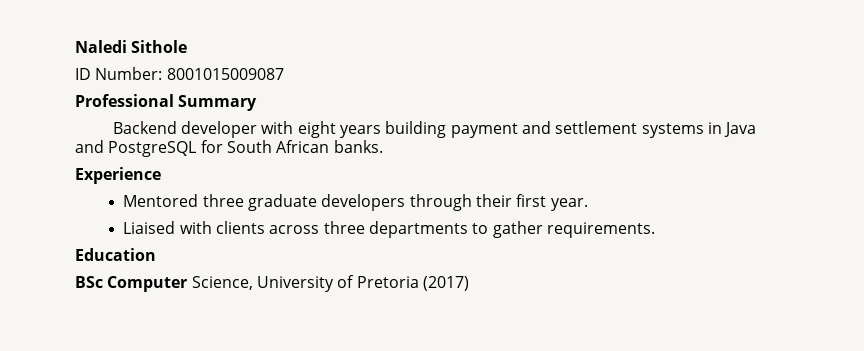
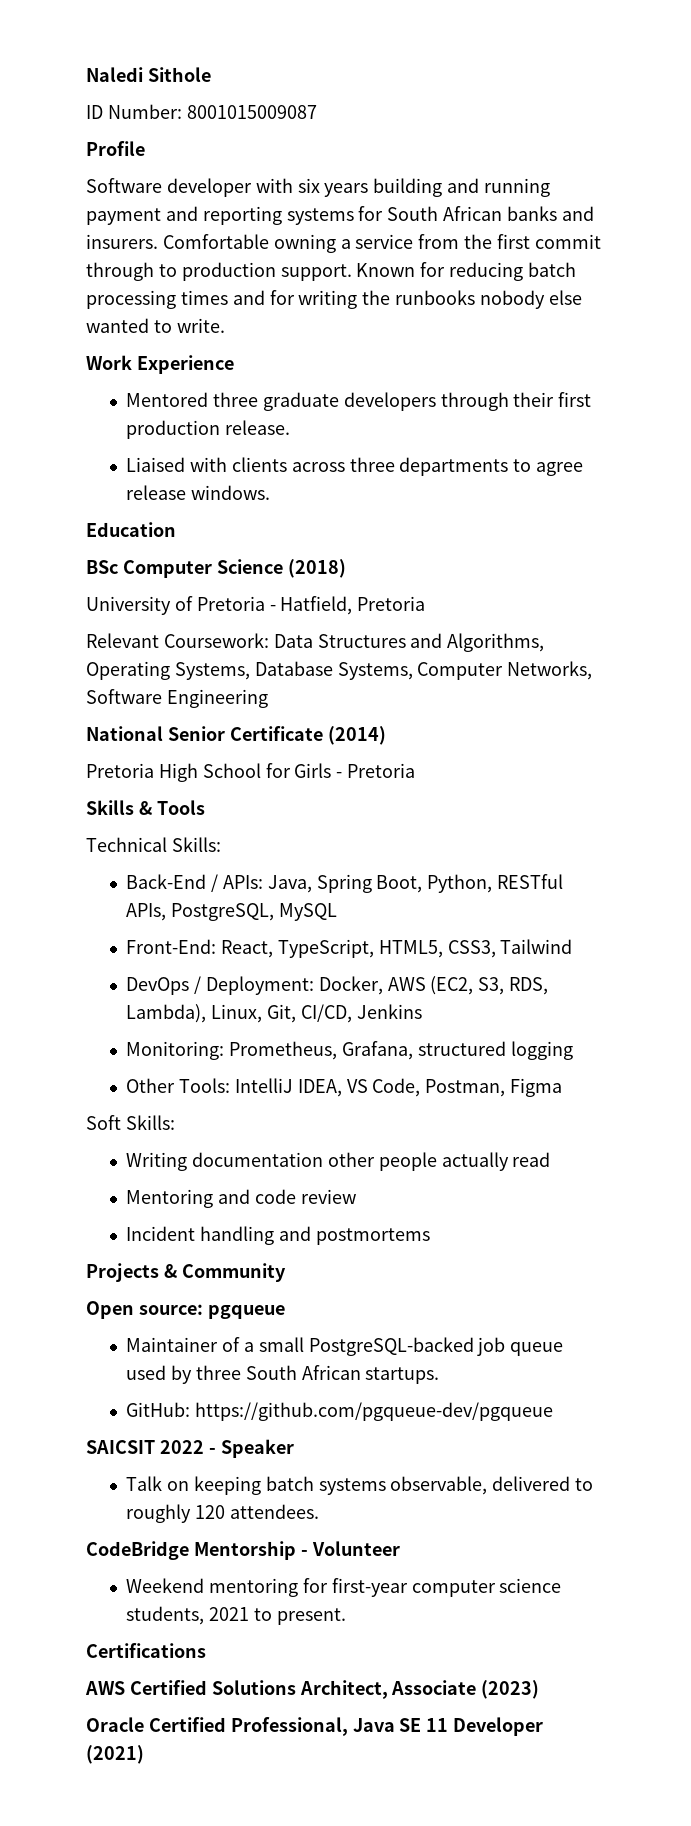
- Professional Summary
- Backend developer with eight years building payment and settlement systems in Java and PostgreSQL for South African banks.
- Experience
+ Profile
+ Software developer with six years building and running payment and reporting systems for South African banks and insurers. Comfortable owning a service from the first commit through to production support. Known for reducing batch processing times and for writing the runbooks nobody else wanted to write.
+ Work Experience
- Mentored three graduate developers through their first year.
+ Mentored three graduate developers through their first production release.
- Liaised with clients across three departments to gather requirements.
+ Liaised with clients across three departments to agree release windows.
- BSc Computer Science, University of Pretoria (2017)
+ BSc Computer Science (2018)
+ University of Pretoria - Hatfield, Pretoria
+ Relevant Coursework: Data Structures and Algorithms, Operating Systems, Database Systems, Computer Networks, Software Engineering
+ National Senior Certificate (2014)
+ Pretoria High School for Girls - Pretoria
+ Skills & Tools
+ Technical Skills:
+ Back-End / APIs: Java, Spring Boot, Python, RESTful APIs, PostgreSQL, MySQL
+ Front-End: React, TypeScript, HTML5, CSS3, Tailwind
+ DevOps / Deployment: Docker, AWS (EC2, S3, RDS, Lambda), Linux, Git, CI/CD, Jenkins
+ Monitoring: Prometheus, Grafana, structured logging
+ Other Tools: IntelliJ IDEA, VS Code, Postman, Figma
+ Soft Skills:
+ Writing documentation other people actually read
+ Mentoring and code review
+ Incident handling and postmortems
+ Projects & Community
+ Open source: pgqueue
+ Maintainer of a small PostgreSQL-backed job queue used by three South African startups.
+ GitHub: https://github.com/pgqueue-dev/pgqueue
+ SAICSIT 2022 - Speaker
+ Talk on keeping batch systems observable, delivered to roughly 120 attendees.
+ CodeBridge Mentorship - Volunteer
+ Weekend mentoring for first-year computer science students, 2021 to present.
+ Certifications
+ AWS Certified Solutions Architect, Associate (2023)
+ Oracle Certified Professional, Java SE 11 Developer (2021)

